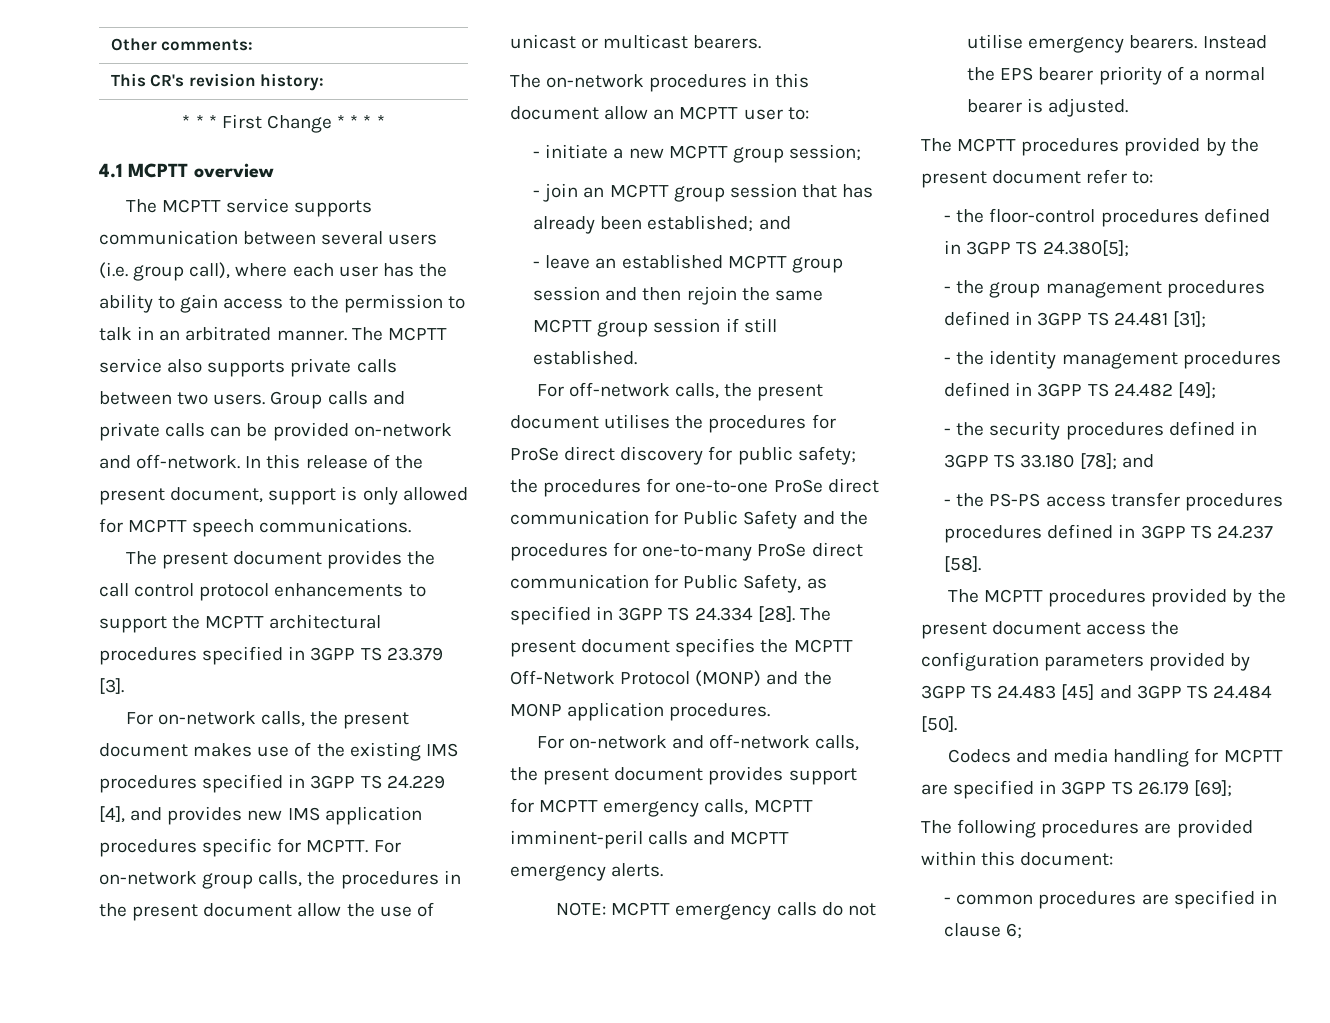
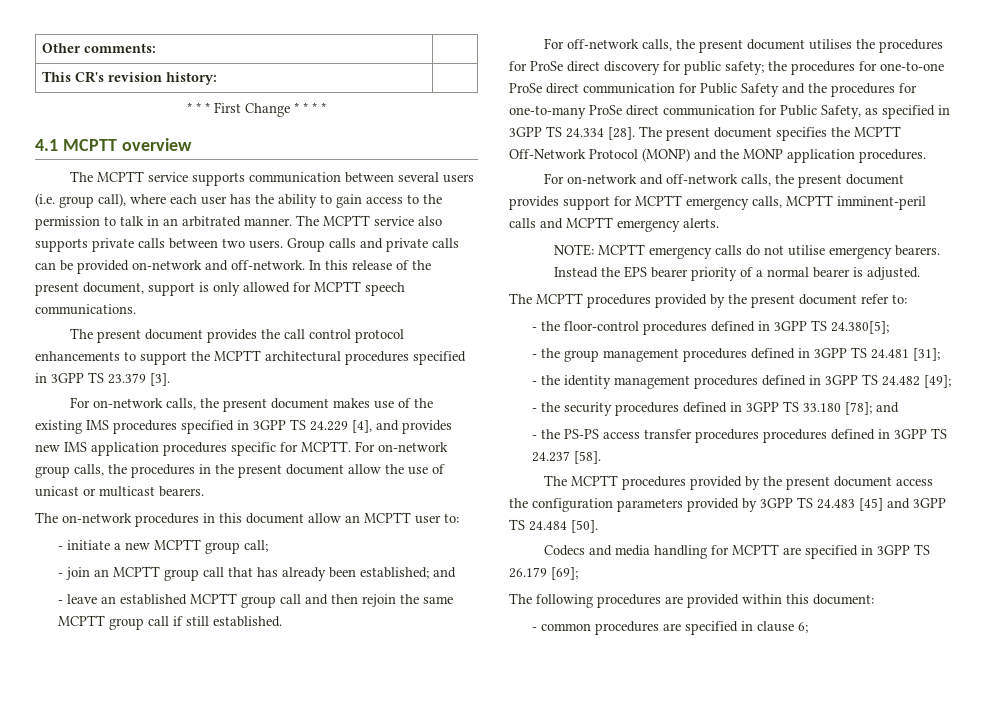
- - initiate a new MCPTT group session;
+ - initiate a new MCPTT group call;
- - join an MCPTT group session that has already been established; and
+ - join an MCPTT group call that has already been established; and
- - leave an established MCPTT group session and then rejoin the same MCPTT group session if still established.
+ - leave an established MCPTT group call and then rejoin the same MCPTT group call if still established.

